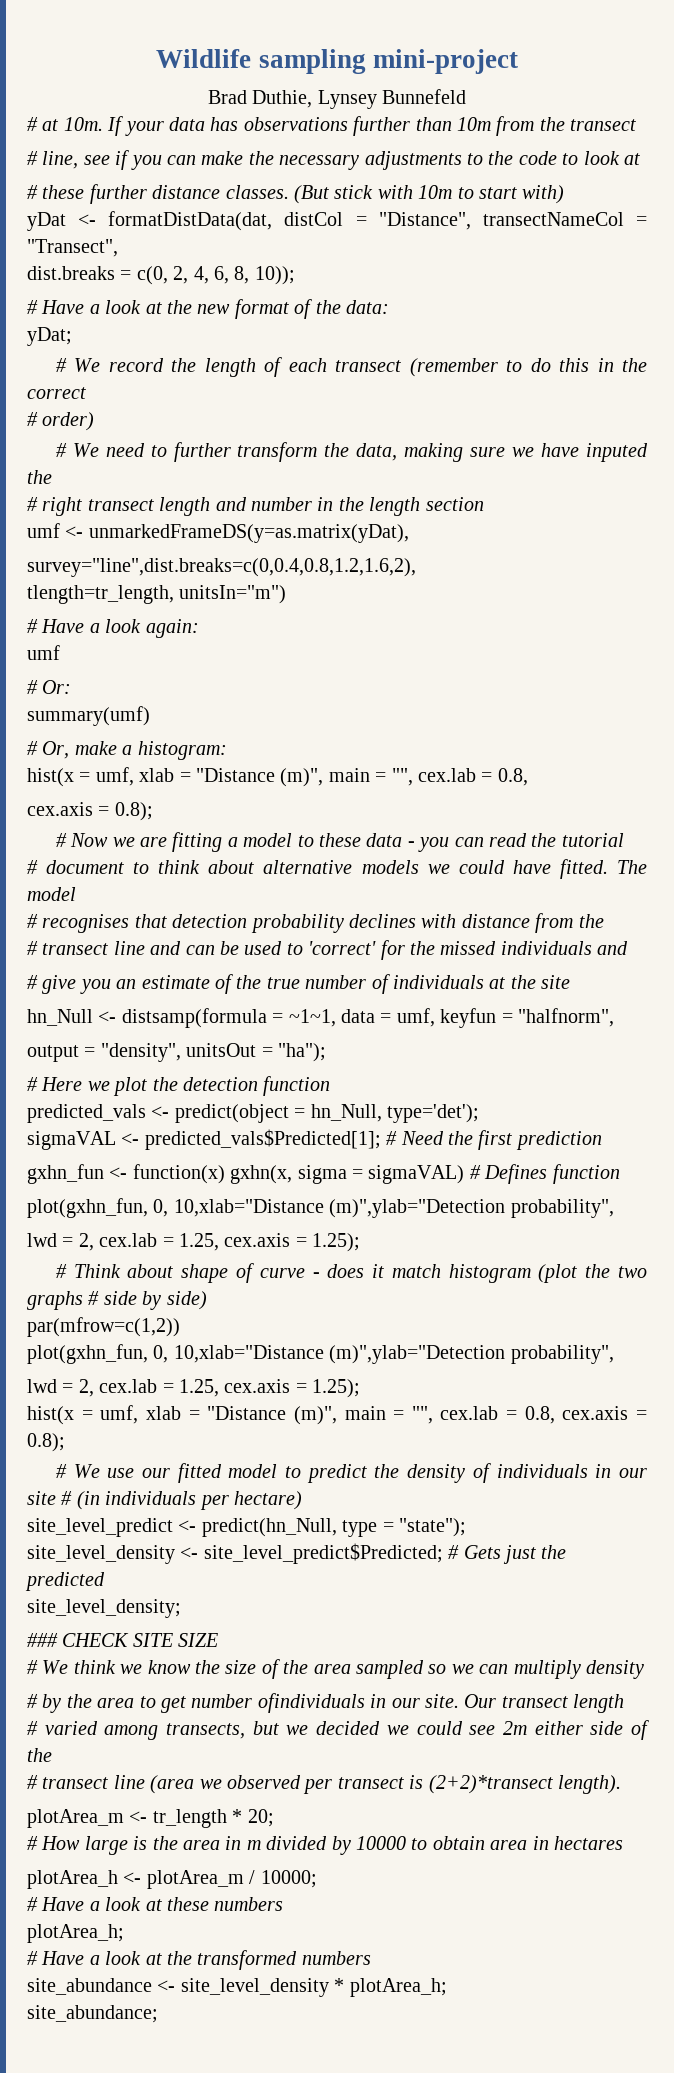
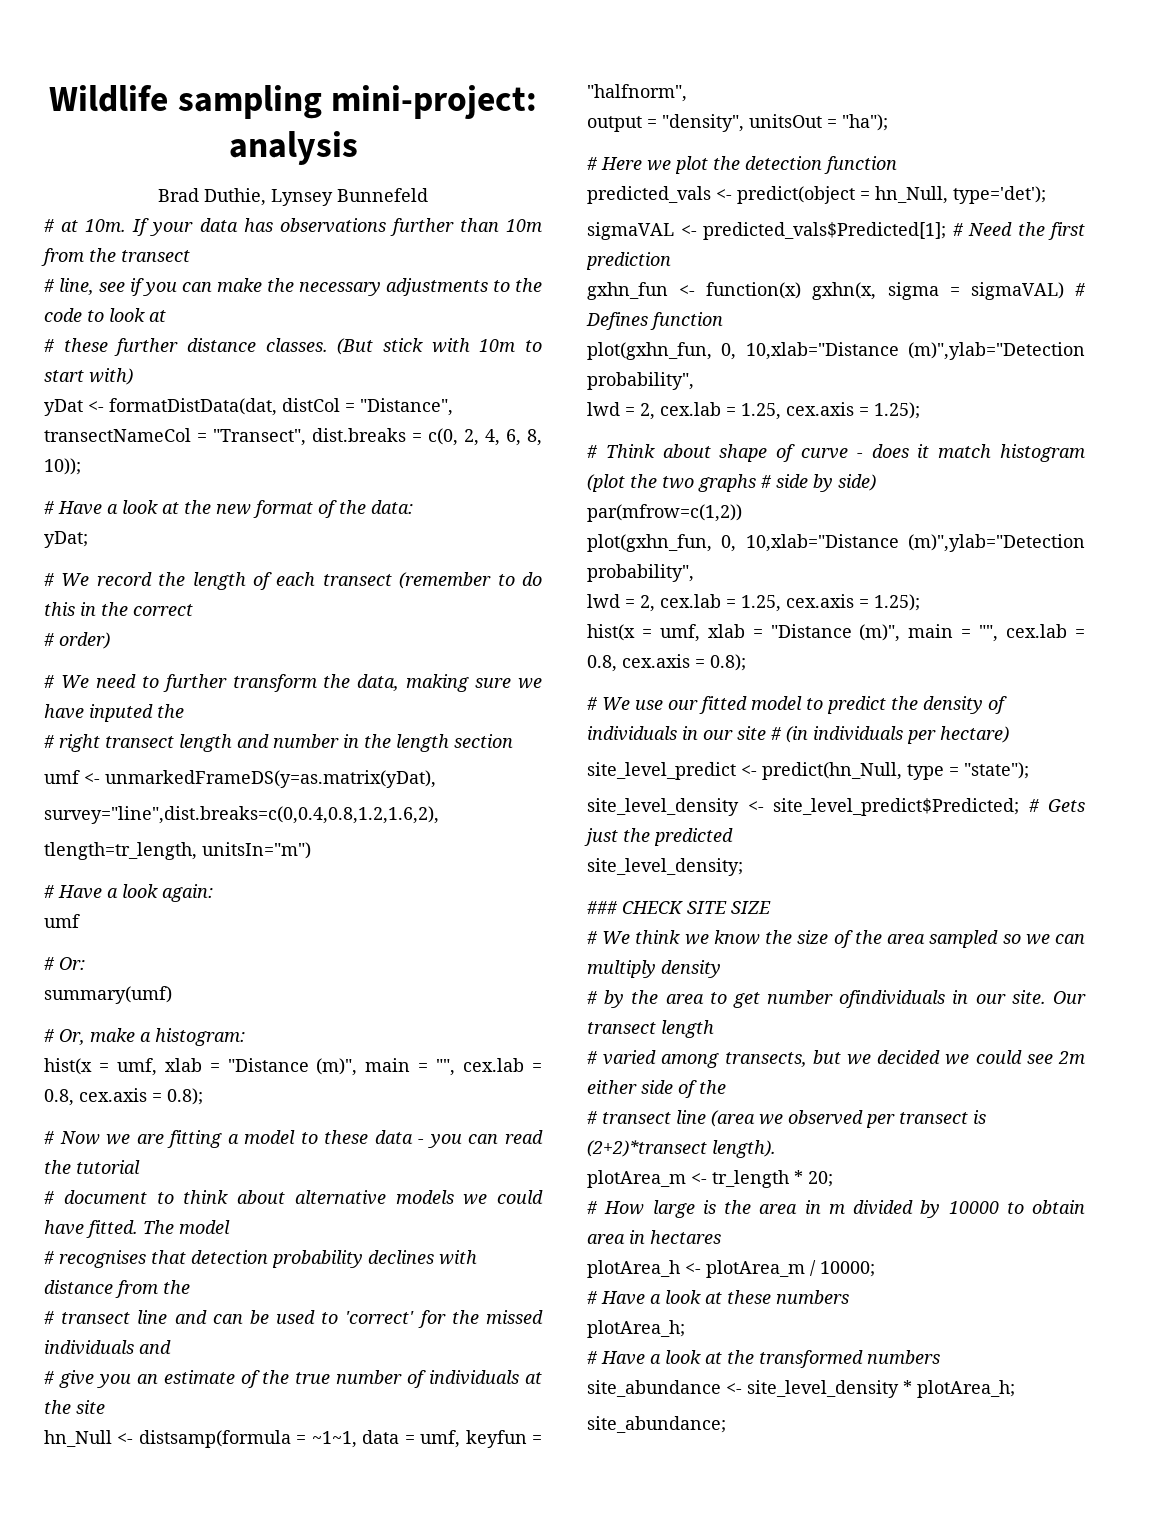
- Wildlife sampling mini-project
+ Wildlife sampling mini-project: analysis
- yDat <- formatDistData(dat, distCol = "Distance", transectNameCol = "Transect",
- dist.breaks = c(0, 2, 4, 6, 8, 10));
+ yDat <- formatDistData(dat, distCol = "Distance", transectNameCol = "Transect", dist.breaks = c(0, 2, 4, 6, 8, 10));
  # Or, make a histogram:
- hist(x = umf, xlab = "Distance (m)", main = "", cex.lab = 0.8,
- cex.axis = 0.8);
+ hist(x = umf, xlab = "Distance (m)", main = "", cex.lab = 0.8, cex.axis = 0.8);

